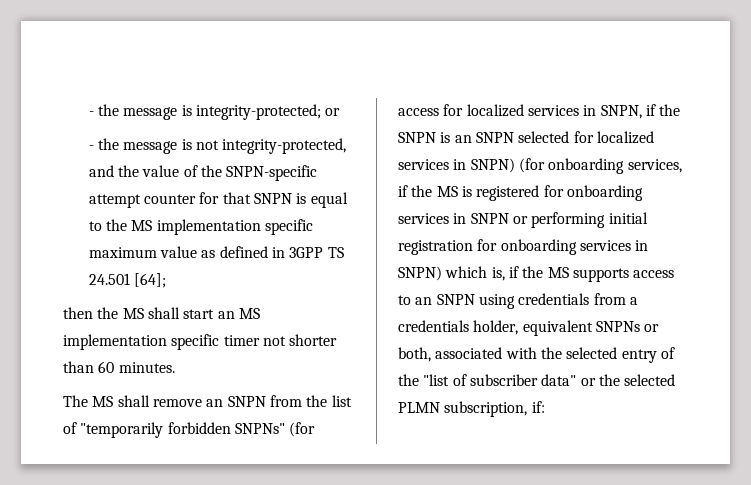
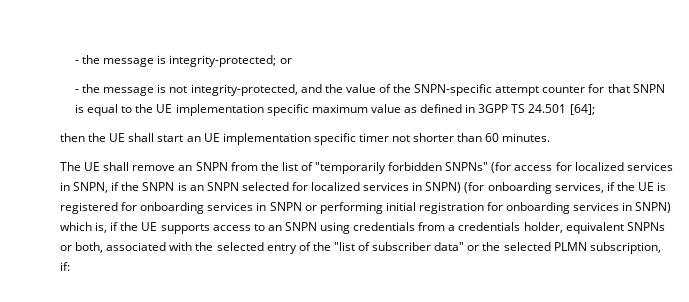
- - the message is not integrity-protected, and the value of the SNPN-specific attempt counter for that SNPN is equal to the MS implementation specific maximum value as defined in 3GPP TS 24.501 [64];
+ - the message is not integrity-protected, and the value of the SNPN-specific attempt counter for that SNPN is equal to the UE implementation specific maximum value as defined in 3GPP TS 24.501 [64];
- then the MS shall start an MS implementation specific timer not shorter than 60 minutes.
+ then the UE shall start an UE implementation specific timer not shorter than 60 minutes.
- The MS shall remove an SNPN from the list of "temporarily forbidden SNPNs" (for access for localized services in SNPN, if the SNPN is an SNPN selected for localized services in SNPN) (for onboarding services, if the MS is registered for onboarding services in SNPN or performing initial registration for onboarding services in SNPN) which is, if the MS supports access to an SNPN using credentials from a credentials holder, equivalent SNPNs or both, associated with the selected entry of the "list of subscriber data" or the selected PLMN subscription, if:
+ The UE shall remove an SNPN from the list of "temporarily forbidden SNPNs" (for access for localized services in SNPN, if the SNPN is an SNPN selected for localized services in SNPN) (for onboarding services, if the UE is registered for onboarding services in SNPN or performing initial registration for onboarding services in SNPN) which is, if the UE supports access to an SNPN using credentials from a credentials holder, equivalent SNPNs or both, associated with the selected entry of the "list of subscriber data" or the selected PLMN subscription, if:

